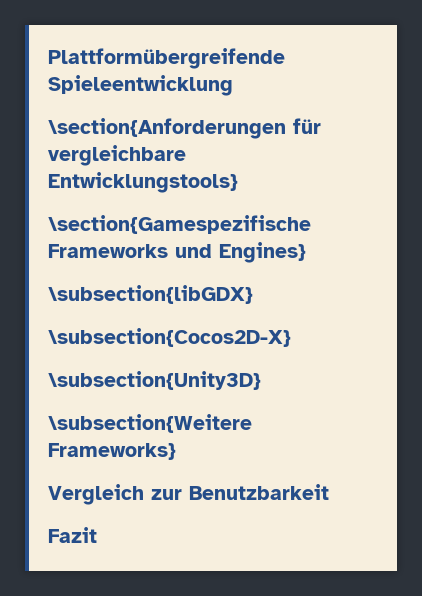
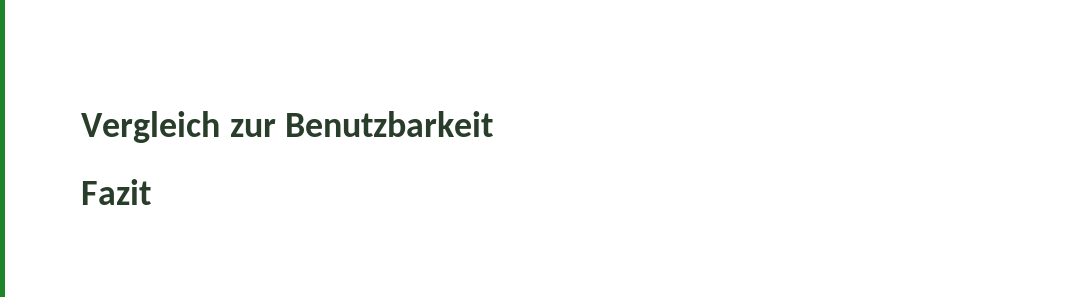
- Plattformübergreifende Spieleentwicklung
- \section{Anforderungen für vergleichbare Entwicklungstools}
- \section{Gamespezifische Frameworks und Engines}
- \subsection{libGDX}
- \subsection{Cocos2D-X}
- \subsection{Unity3D}
- \subsection{Weitere Frameworks}

